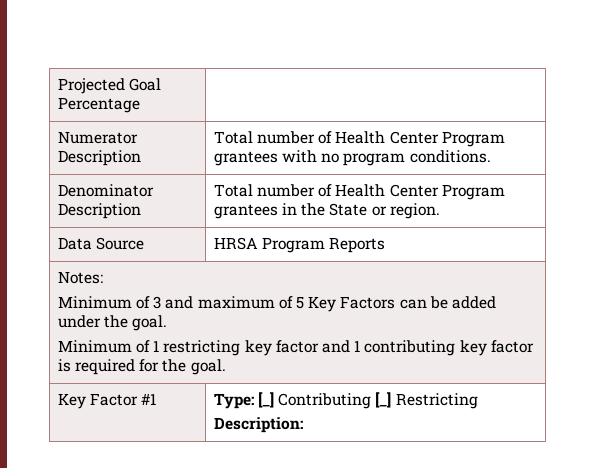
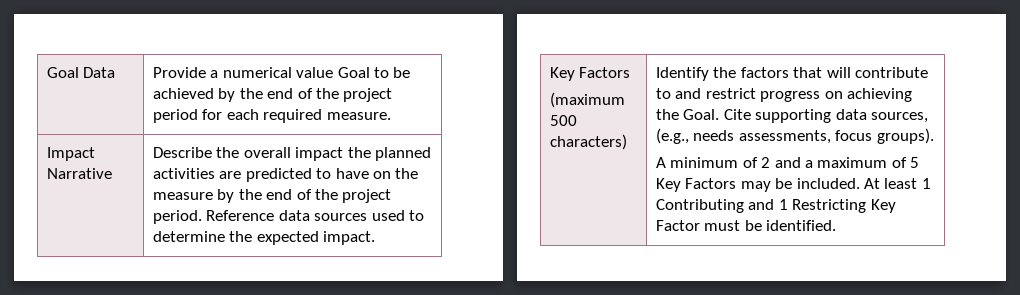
- Projected Goal Percentage |
- Numerator Description | Total number of Health Center Program grantees with no program conditions.
- Denominator Description | Total number of Health Center Program grantees in the State or region.
- Data Source | HRSA Program Reports
- Notes:
- Minimum of 3 and maximum of 5 Key Factors can be added under the goal.
- Minimum of 1 restricting key factor and 1 contributing key factor is required for the goal.
- Key Factor #1 | Type: [_] Contributing [_] Restricting
- Description:
+ Goal Data | Provide a numerical value Goal to be achieved by the end of the project period for each required measure.
+ Impact Narrative | Describe the overall impact the planned activities are predicted to have on the measure by the end of the project period. Reference data sources used to determine the expected impact.
+ Key Factors
+ (maximum 500 characters) | Identify the factors that will contribute to and restrict progress on achieving the Goal. Cite supporting data sources, (e.g., needs assessments, focus groups).
+ A minimum of 2 and a maximum of 5 Key Factors may be included. At least 1 Contributing and 1 Restricting Key Factor must be identified.

